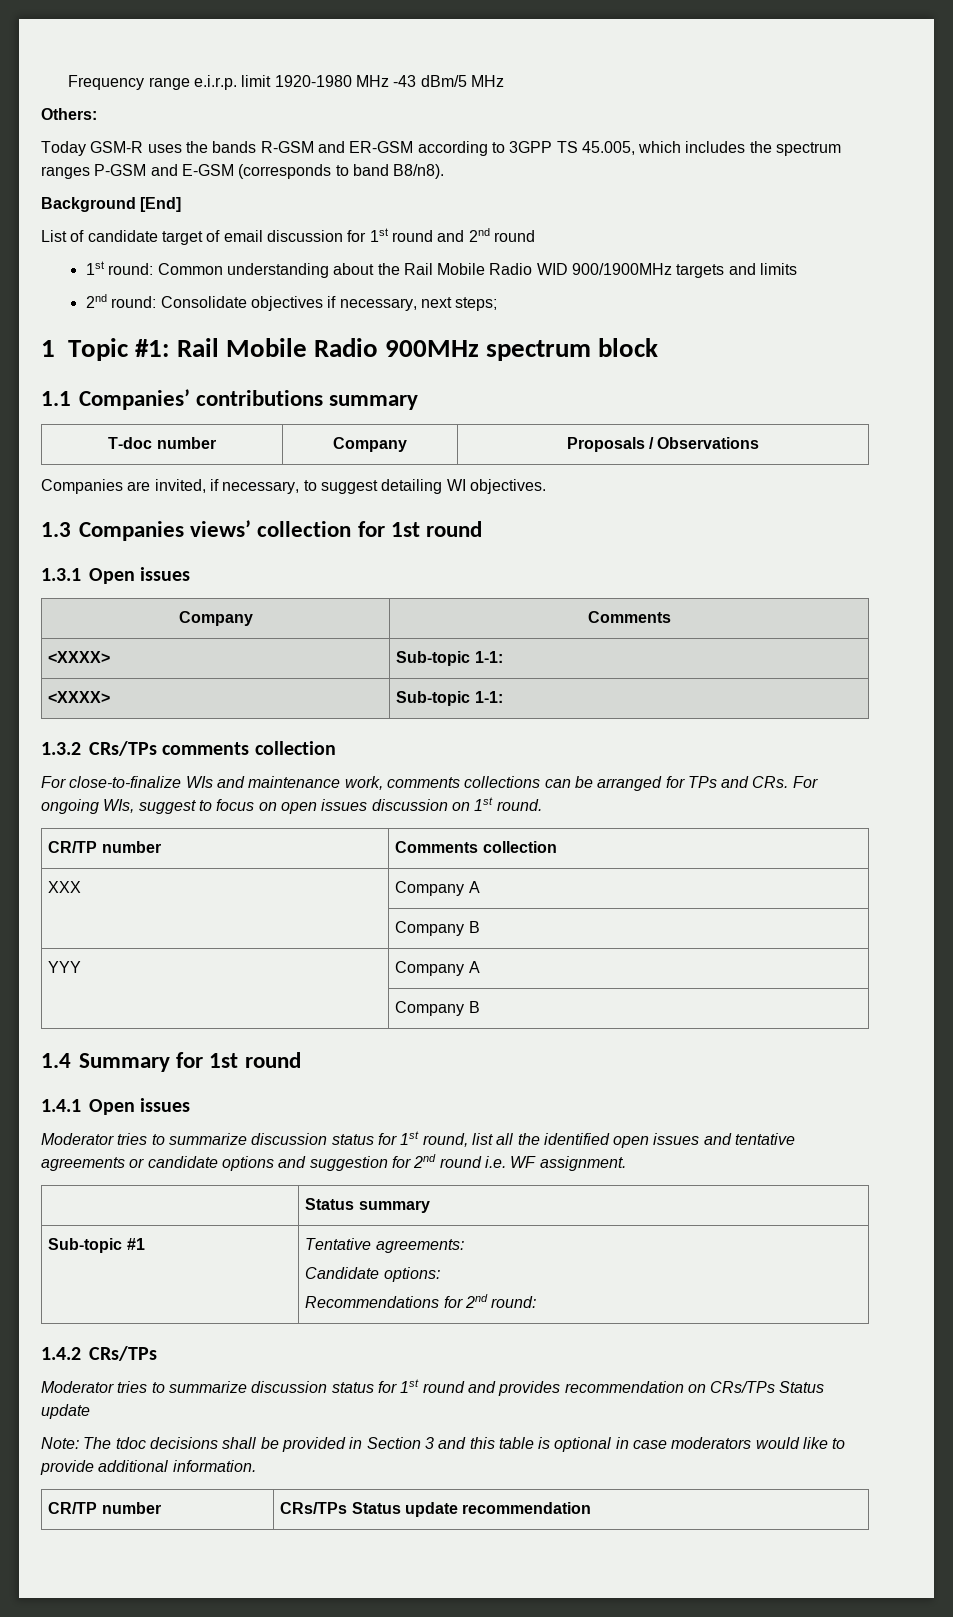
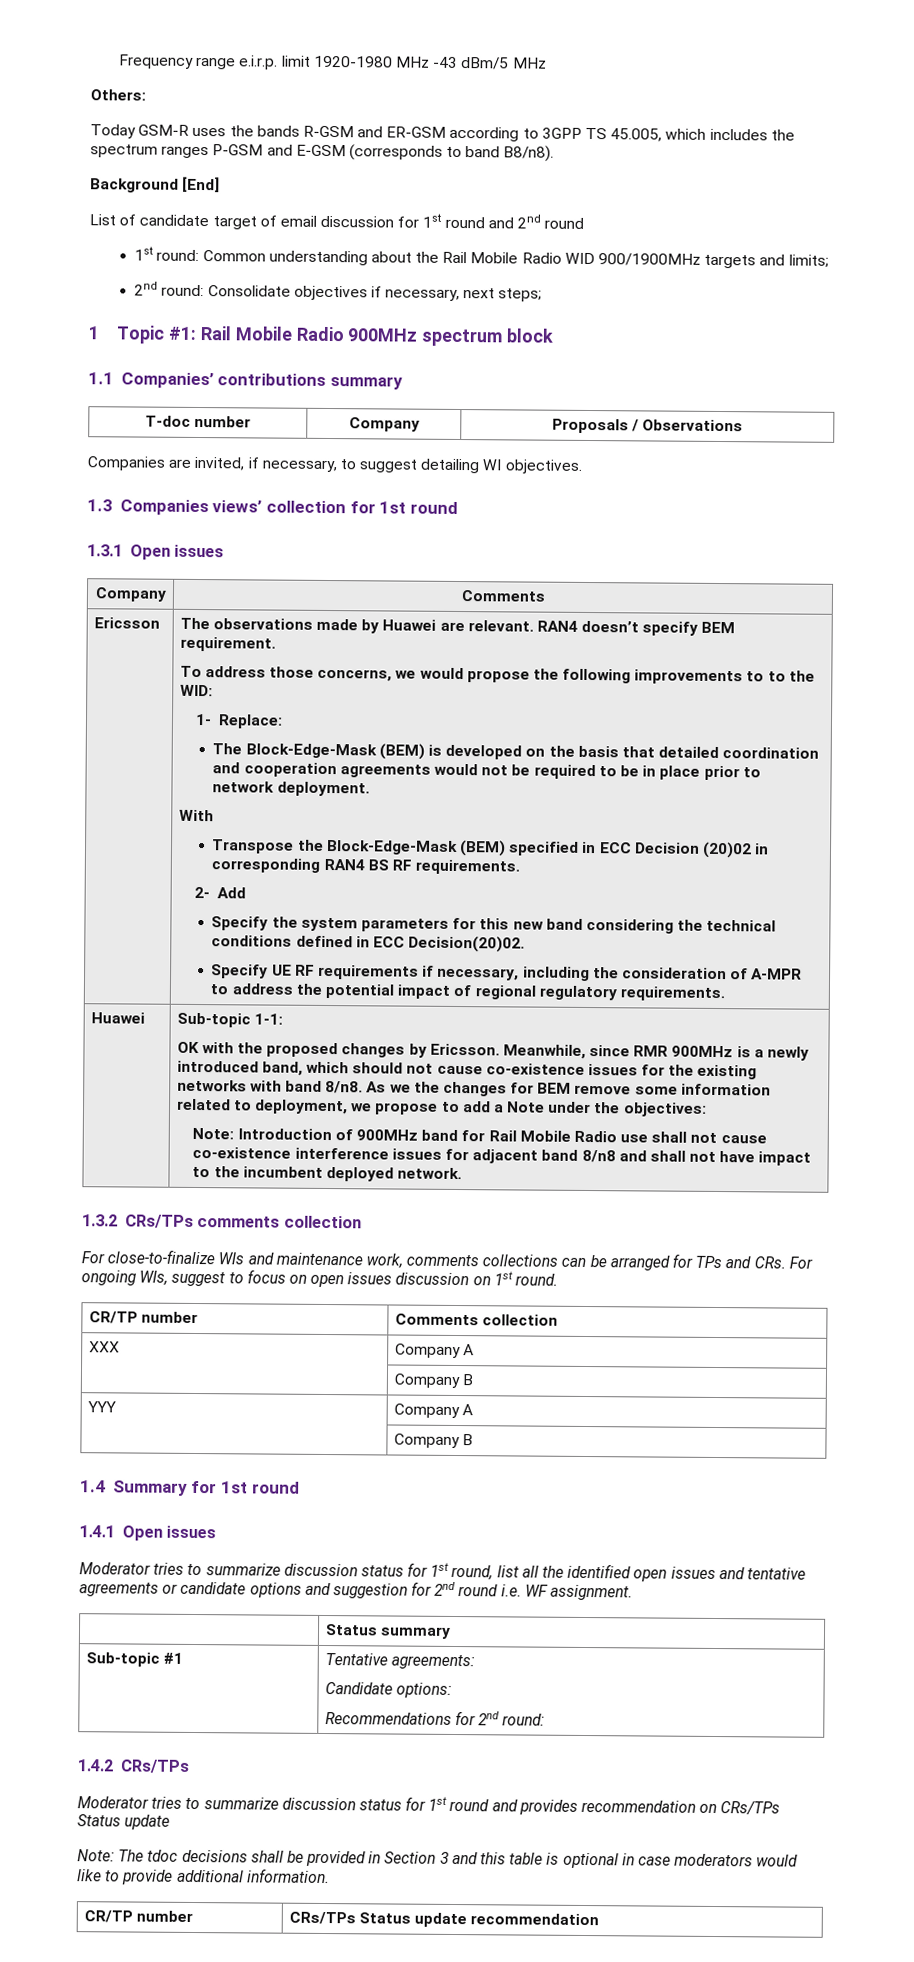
- 1st round: Common understanding about the Rail Mobile Radio WID 900/1900MHz targets and limits
+ 1st round: Common understanding about the Rail Mobile Radio WID 900/1900MHz targets and limits;
  Company | Comments
- <XXXX> | Sub-topic 1-1:
- <XXXX> | Sub-topic 1-1:
+ Ericsson | The observations made by Huawei are relevant. RAN4 doesn’t specify BEM requirement.
+ To address those concerns, we would propose the following improvements to to the WID:
+ 1- Replace:
+ The Block-Edge-Mask (BEM) is developed on the basis that detailed coordination and cooperation agreements would not be required to be in place prior to network deployment.
+ With
+ Transpose the Block-Edge-Mask (BEM) specified in ECC Decision (20)02 in corresponding RAN4 BS RF requirements.
+ 2- Add
+ Specify the system parameters for this new band considering the technical conditions defined in ECC Decision(20)02.
+ Specify UE RF requirements if necessary, including the consideration of A-MPR to address the potential impact of regional regulatory requirements.
+ Huawei | Sub-topic 1-1:
+ OK with the proposed changes by Ericsson. Meanwhile, since RMR 900MHz is a newly introduced band, which should not cause co-existence issues for the existing networks with band 8/n8. As we the changes for BEM remove some information related to deployment, we propose to add a Note under the objectives:
+ Note: Introduction of 900MHz band for Rail Mobile Radio use shall not cause co-existence interference issues for adjacent band 8/n8 and shall not have impact to the incumbent deployed network.

